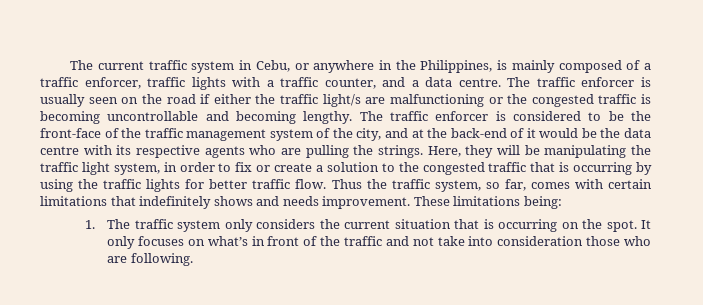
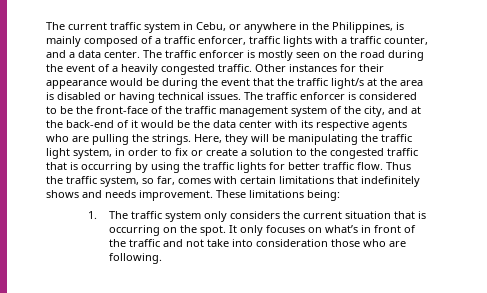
- The current traffic system in Cebu, or anywhere in the Philippines, is mainly composed of a traffic enforcer, traffic lights with a traffic counter, and a data centre. The traffic enforcer is usually seen on the road if either the traffic light/s are malfunctioning or the congested traffic is becoming uncontrollable and becoming lengthy.
+ The current traffic system in Cebu, or anywhere in the Philippines, is mainly composed of a traffic enforcer, traffic lights with a traffic counter, and a data center. The traffic enforcer is mostly seen on the road during the event of a heavily congested traffic. Other instances for their appearance would be during the event that the traffic light/s at the area is disabled or having technical issues.
- The traffic enforcer is considered to be the front-face of the traffic management system of the city, and at the back-end of it would be the data centre with its respective agents who are pulling the strings.
+ The traffic enforcer is considered to be the front-face of the traffic management system of the city, and at the back-end of it would be the data center with its respective agents who are pulling the strings.

